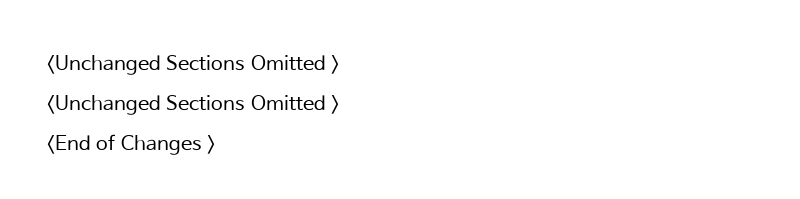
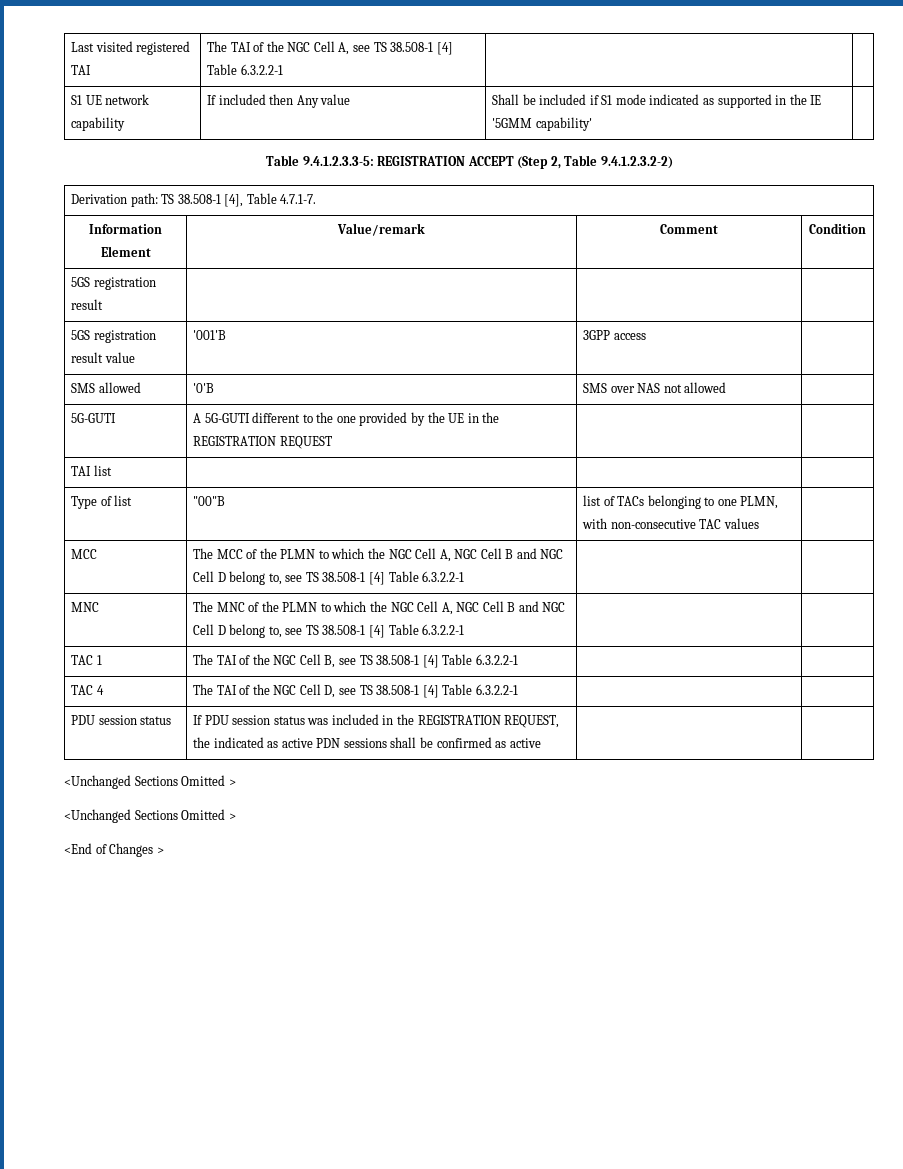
+ Last visited registered TAI | The TAI of the NGC Cell A, see TS 38.508-1 [4] Table 6.3.2.2-1 | |
+ S1 UE network capability | If included then Any value | Shall be included if S1 mode indicated as supported in the IE '5GMM capability' |
+ Table 9.4.1.2.3.3-5: REGISTRATION ACCEPT (Step 2, Table 9.4.1.2.3.2-2)
+ Derivation path: TS 38.508-1 [4], Table 4.7.1-7.
+ Information Element | Value/remark | Comment | Condition
+ 5GS registration result | | |
+ 5GS registration result value | '001'B | 3GPP access |
+ SMS allowed | '0'B | SMS over NAS not allowed |
+ 5G-GUTI | A 5G-GUTI different to the one provided by the UE in the REGISTRATION REQUEST | |
+ TAI list | | |
+ Type of list | "00"B | list of TACs belonging to one PLMN, with non-consecutive TAC values |
+ MCC | The MCC of the PLMN to which the NGC Cell A, NGC Cell B and NGC Cell D belong to, see TS 38.508-1 [4] Table 6.3.2.2-1 | |
+ MNC | The MNC of the PLMN to which the NGC Cell A, NGC Cell B and NGC Cell D belong to, see TS 38.508-1 [4] Table 6.3.2.2-1 | |
+ TAC 1 | The TAI of the NGC Cell B, see TS 38.508-1 [4] Table 6.3.2.2-1 | |
+ TAC 4 | The TAI of the NGC Cell D, see TS 38.508-1 [4] Table 6.3.2.2-1 | |
+ PDU session status | If PDU session status was included in the REGISTRATION REQUEST, the indicated as active PDN sessions shall be confirmed as active | |

